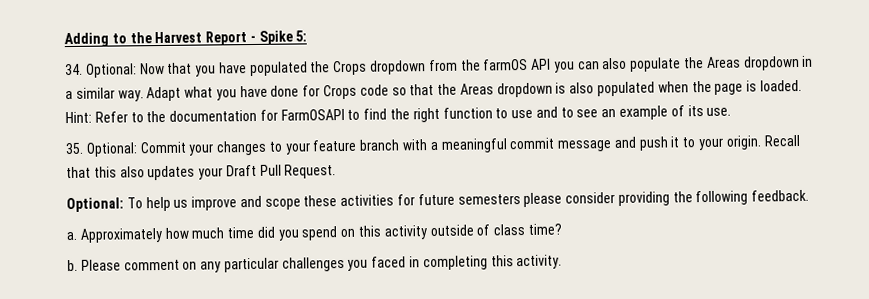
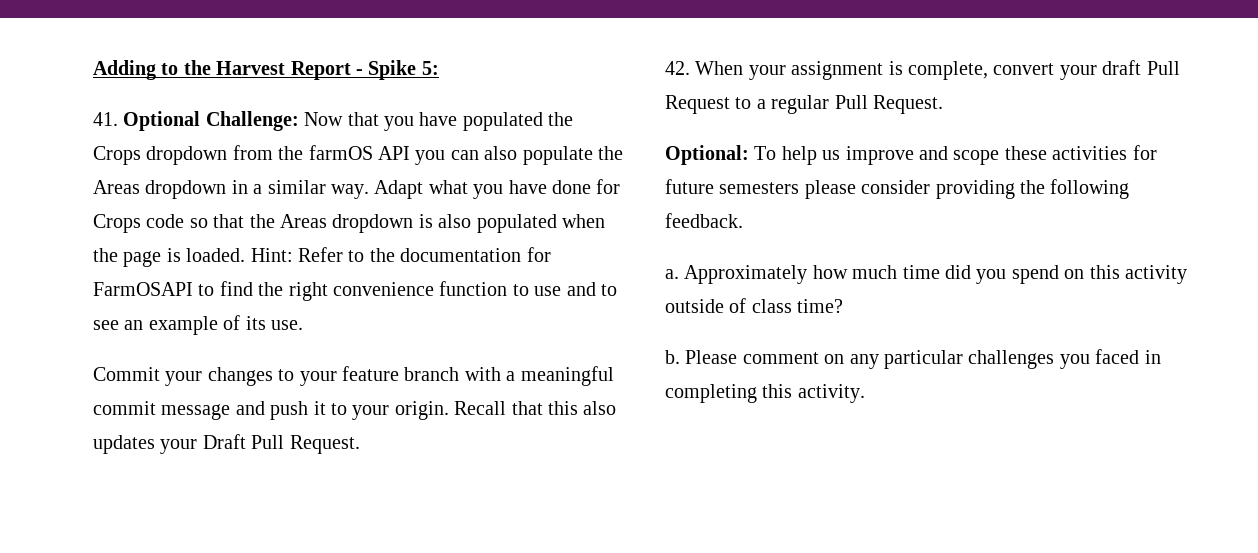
- 34. Optional: Now that you have populated the Crops dropdown from the farmOS API you can also populate the Areas dropdown in a similar way.
+ 41. Optional Challenge: Now that you have populated the Crops dropdown from the farmOS API you can also populate the Areas dropdown in a similar way.
- Hint: Refer to the documentation for FarmOSAPI to find the right function to use and to see an example of its use.
+ Hint: Refer to the documentation for FarmOSAPI to find the right convenience function to use and to see an example of its use.
- 35. Optional: Commit your changes to your feature branch with a meaningful commit message and push it to your origin.
+ Commit your changes to your feature branch with a meaningful commit message and push it to your origin.
+ 42. When your assignment is complete, convert your draft Pull Request to a regular Pull Request.

